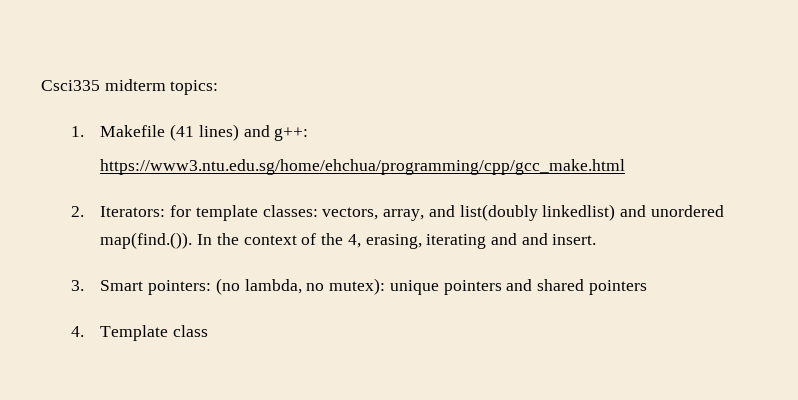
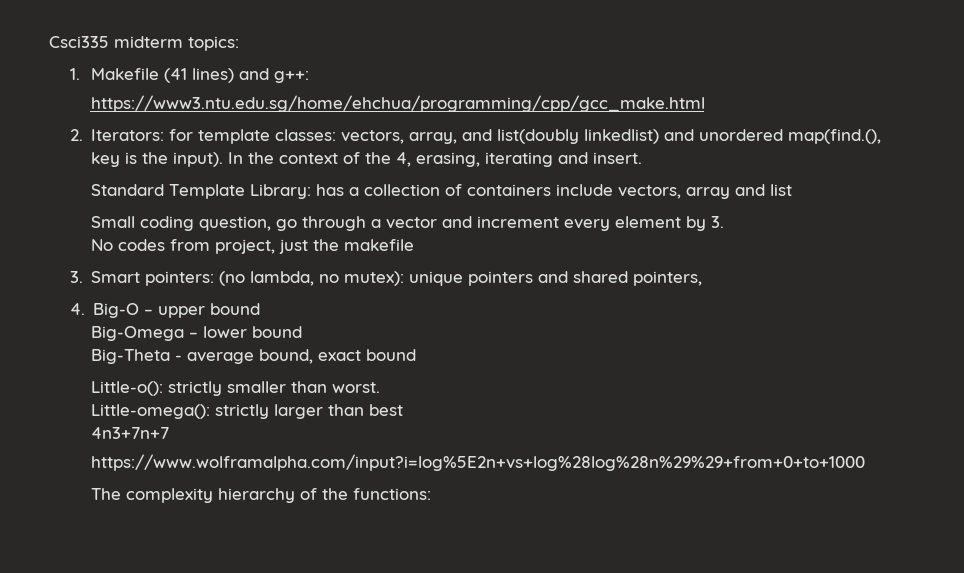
- 2. Iterators: for template classes: vectors, array, and list(doubly linkedlist) and unordered map(find.()). In the context of the 4, erasing, iterating and and insert.
+ 2. Iterators: for template classes: vectors, array, and list(doubly linkedlist) and unordered map(find.(), key is the input). In the context of the 4, erasing, iterating and insert.
+ Standard Template Library: has a collection of containers include vectors, array and list
+ Small coding question, go through a vector and increment every element by 3.
+ No codes from project, just the makefile
- 3. Smart pointers: (no lambda, no mutex): unique pointers and shared pointers
+ 3. Smart pointers: (no lambda, no mutex): unique pointers and shared pointers,
- 4. Template class
+ 4. Big-O – upper bound
+ Big-Omega – lower bound
+ Big-Theta - average bound, exact bound
+ Little-o(): strictly smaller than worst.
+ Little-omega(): strictly larger than best
+ 4n3+7n+7
+ https://www.wolframalpha.com/input?i=log%5E2n+vs+log%28log%28n%29%29+from+0+to+1000
+ The complexity hierarchy of the functions:

